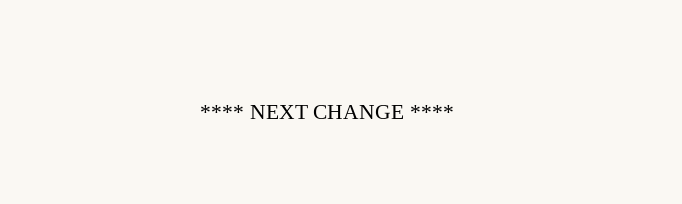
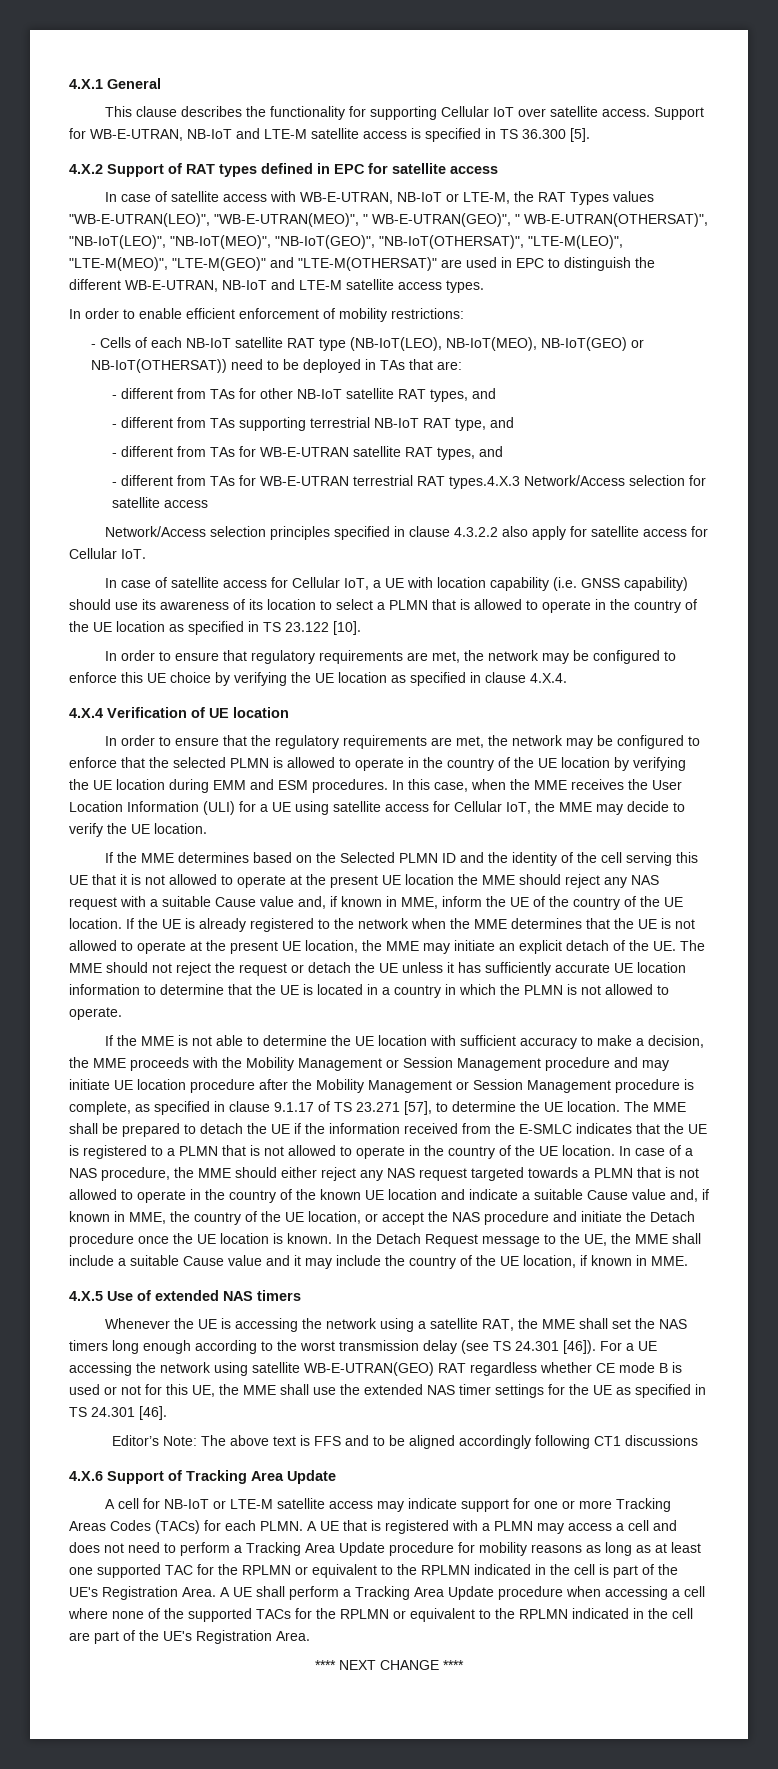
+ 4.X.1 General
+ This clause describes the functionality for supporting Cellular IoT over satellite access. Support for WB-E-UTRAN, NB-IoT and LTE-M satellite access is specified in TS 36.300 [5].
+ 4.X.2 Support of RAT types defined in EPC for satellite access
+ In case of satellite access with WB-E-UTRAN, NB-IoT or LTE-M, the RAT Types values "WB-E-UTRAN(LEO)", "WB-E-UTRAN(MEO)", " WB-E-UTRAN(GEO)", " WB-E-UTRAN(OTHERSAT)", "NB-IoT(LEO)", "NB-IoT(MEO)", "NB-IoT(GEO)", "NB-IoT(OTHERSAT)", "LTE-M(LEO)", "LTE-M(MEO)", "LTE-M(GEO)" and "LTE-M(OTHERSAT)" are used in EPC to distinguish the different WB-E-UTRAN, NB-IoT and LTE-M satellite access types.
+ In order to enable efficient enforcement of mobility restrictions:
+ - Cells of each NB-IoT satellite RAT type (NB-IoT(LEO), NB-IoT(MEO), NB-IoT(GEO) or NB-IoT(OTHERSAT)) need to be deployed in TAs that are:
+ - different from TAs for other NB-IoT satellite RAT types, and
+ - different from TAs supporting terrestrial NB-IoT RAT type, and
+ - different from TAs for WB-E-UTRAN satellite RAT types, and
+ - different from TAs for WB-E-UTRAN terrestrial RAT types.4.X.3 Network/Access selection for satellite access
+ Network/Access selection principles specified in clause 4.3.2.2 also apply for satellite access for Cellular IoT.
+ In case of satellite access for Cellular IoT, a UE with location capability (i.e. GNSS capability) should use its awareness of its location to select a PLMN that is allowed to operate in the country of the UE location as specified in TS 23.122 [10].
+ In order to ensure that regulatory requirements are met, the network may be configured to enforce this UE choice by verifying the UE location as specified in clause 4.X.4.
+ 4.X.4 Verification of UE location
+ In order to ensure that the regulatory requirements are met, the network may be configured to enforce that the selected PLMN is allowed to operate in the country of the UE location by verifying the UE location during EMM and ESM procedures. In this case, when the MME receives the User Location Information (ULI) for a UE using satellite access for Cellular IoT, the MME may decide to verify the UE location.
+ If the MME determines based on the Selected PLMN ID and the identity of the cell serving this UE that it is not allowed to operate at the present UE location the MME should reject any NAS request with a suitable Cause value and, if known in MME, inform the UE of the country of the UE location. If the UE is already registered to the network when the MME determines that the UE is not allowed to operate at the present UE location, the MME may initiate an explicit detach of the UE. The MME should not reject the request or detach the UE unless it has sufficiently accurate UE location information to determine that the UE is located in a country in which the PLMN is not allowed to operate.
+ If the MME is not able to determine the UE location with sufficient accuracy to make a decision, the MME proceeds with the Mobility Management or Session Management procedure and may initiate UE location procedure after the Mobility Management or Session Management procedure is complete, as specified in clause 9.1.17 of TS 23.271 [57], to determine the UE location. The MME shall be prepared to detach the UE if the information received from the E-SMLC indicates that the UE is registered to a PLMN that is not allowed to operate in the country of the UE location. In case of a NAS procedure, the MME should either reject any NAS request targeted towards a PLMN that is not allowed to operate in the country of the known UE location and indicate a suitable Cause value and, if known in MME, the country of the UE location, or accept the NAS procedure and initiate the Detach procedure once the UE location is known. In the Detach Request message to the UE, the MME shall include a suitable Cause value and it may include the country of the UE location, if known in MME.
+ 4.X.5 Use of extended NAS timers
+ Whenever the UE is accessing the network using a satellite RAT, the MME shall set the NAS timers long enough according to the worst transmission delay (see TS 24.301 [46]). For a UE accessing the network using satellite WB-E-UTRAN(GEO) RAT regardless whether CE mode B is used or not for this UE, the MME shall use the extended NAS timer settings for the UE as specified in TS 24.301 [46].
+ Editor’s Note: The above text is FFS and to be aligned accordingly following CT1 discussions
+ 4.X.6 Support of Tracking Area Update
+ A cell for NB-IoT or LTE-M satellite access may indicate support for one or more Tracking Areas Codes (TACs) for each PLMN. A UE that is registered with a PLMN may access a cell and does not need to perform a Tracking Area Update procedure for mobility reasons as long as at least one supported TAC for the RPLMN or equivalent to the RPLMN indicated in the cell is part of the UE's Registration Area. A UE shall perform a Tracking Area Update procedure when accessing a cell where none of the supported TACs for the RPLMN or equivalent to the RPLMN indicated in the cell are part of the UE's Registration Area.

